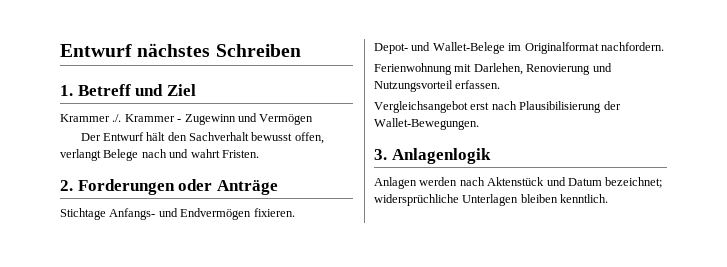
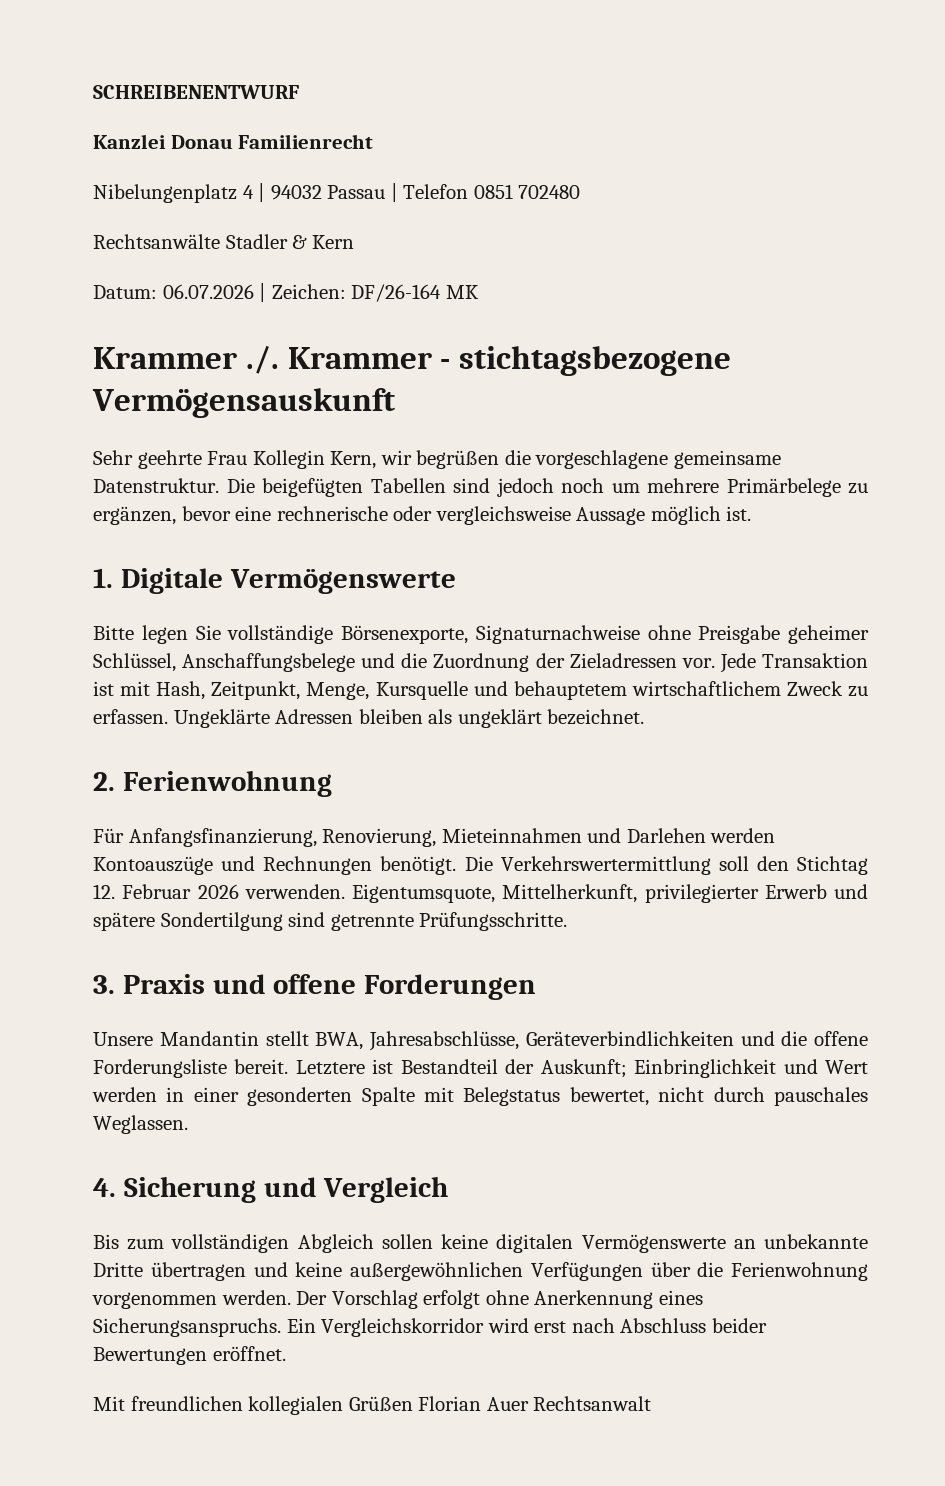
- Entwurf nächstes Schreiben
- 1. Betreff und Ziel
- Krammer ./. Krammer - Zugewinn und Vermögen
- Der Entwurf hält den Sachverhalt bewusst offen, verlangt Belege nach und wahrt Fristen.
- 2. Forderungen oder Anträge
- Stichtage Anfangs- und Endvermögen fixieren.
- Depot- und Wallet-Belege im Originalformat nachfordern.
- Ferienwohnung mit Darlehen, Renovierung und Nutzungsvorteil erfassen.
- Vergleichsangebot erst nach Plausibilisierung der Wallet-Bewegungen.
- 3. Anlagenlogik
- Anlagen werden nach Aktenstück und Datum bezeichnet; widersprüchliche Unterlagen bleiben kenntlich.
+ SCHREIBENENTWURF
+ Kanzlei Donau Familienrecht
+ Nibelungenplatz 4 | 94032 Passau | Telefon 0851 702480
+ Rechtsanwälte Stadler & Kern
+ Datum: 06.07.2026 | Zeichen: DF/26-164 MK
+ Krammer ./. Krammer - stichtagsbezogene Vermögensauskunft
+ Sehr geehrte Frau Kollegin Kern, wir begrüßen die vorgeschlagene gemeinsame Datenstruktur. Die beigefügten Tabellen sind jedoch noch um mehrere Primärbelege zu ergänzen, bevor eine rechnerische oder vergleichsweise Aussage möglich ist.
+ 1. Digitale Vermögenswerte
+ Bitte legen Sie vollständige Börsenexporte, Signaturnachweise ohne Preisgabe geheimer Schlüssel, Anschaffungsbelege und die Zuordnung der Zieladressen vor. Jede Transaktion ist mit Hash, Zeitpunkt, Menge, Kursquelle und behauptetem wirtschaftlichem Zweck zu erfassen. Ungeklärte Adressen bleiben als ungeklärt bezeichnet.
+ 2. Ferienwohnung
+ Für Anfangsfinanzierung, Renovierung, Mieteinnahmen und Darlehen werden Kontoauszüge und Rechnungen benötigt. Die Verkehrswertermittlung soll den Stichtag 12. Februar 2026 verwenden. Eigentumsquote, Mittelherkunft, privilegierter Erwerb und spätere Sondertilgung sind getrennte Prüfungsschritte.
+ 3. Praxis und offene Forderungen
+ Unsere Mandantin stellt BWA, Jahresabschlüsse, Geräteverbindlichkeiten und die offene Forderungsliste bereit. Letztere ist Bestandteil der Auskunft; Einbringlichkeit und Wert werden in einer gesonderten Spalte mit Belegstatus bewertet, nicht durch pauschales Weglassen.
+ 4. Sicherung und Vergleich
+ Bis zum vollständigen Abgleich sollen keine digitalen Vermögenswerte an unbekannte Dritte übertragen und keine außergewöhnlichen Verfügungen über die Ferienwohnung vorgenommen werden. Der Vorschlag erfolgt ohne Anerkennung eines Sicherungsanspruchs. Ein Vergleichskorridor wird erst nach Abschluss beider Bewertungen eröffnet.
+ Mit freundlichen kollegialen Grüßen Florian Auer Rechtsanwalt

